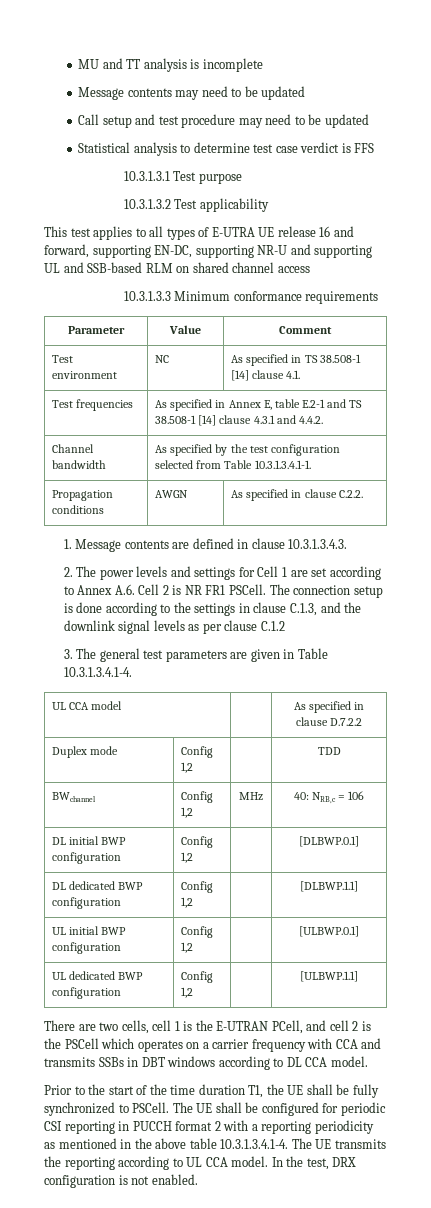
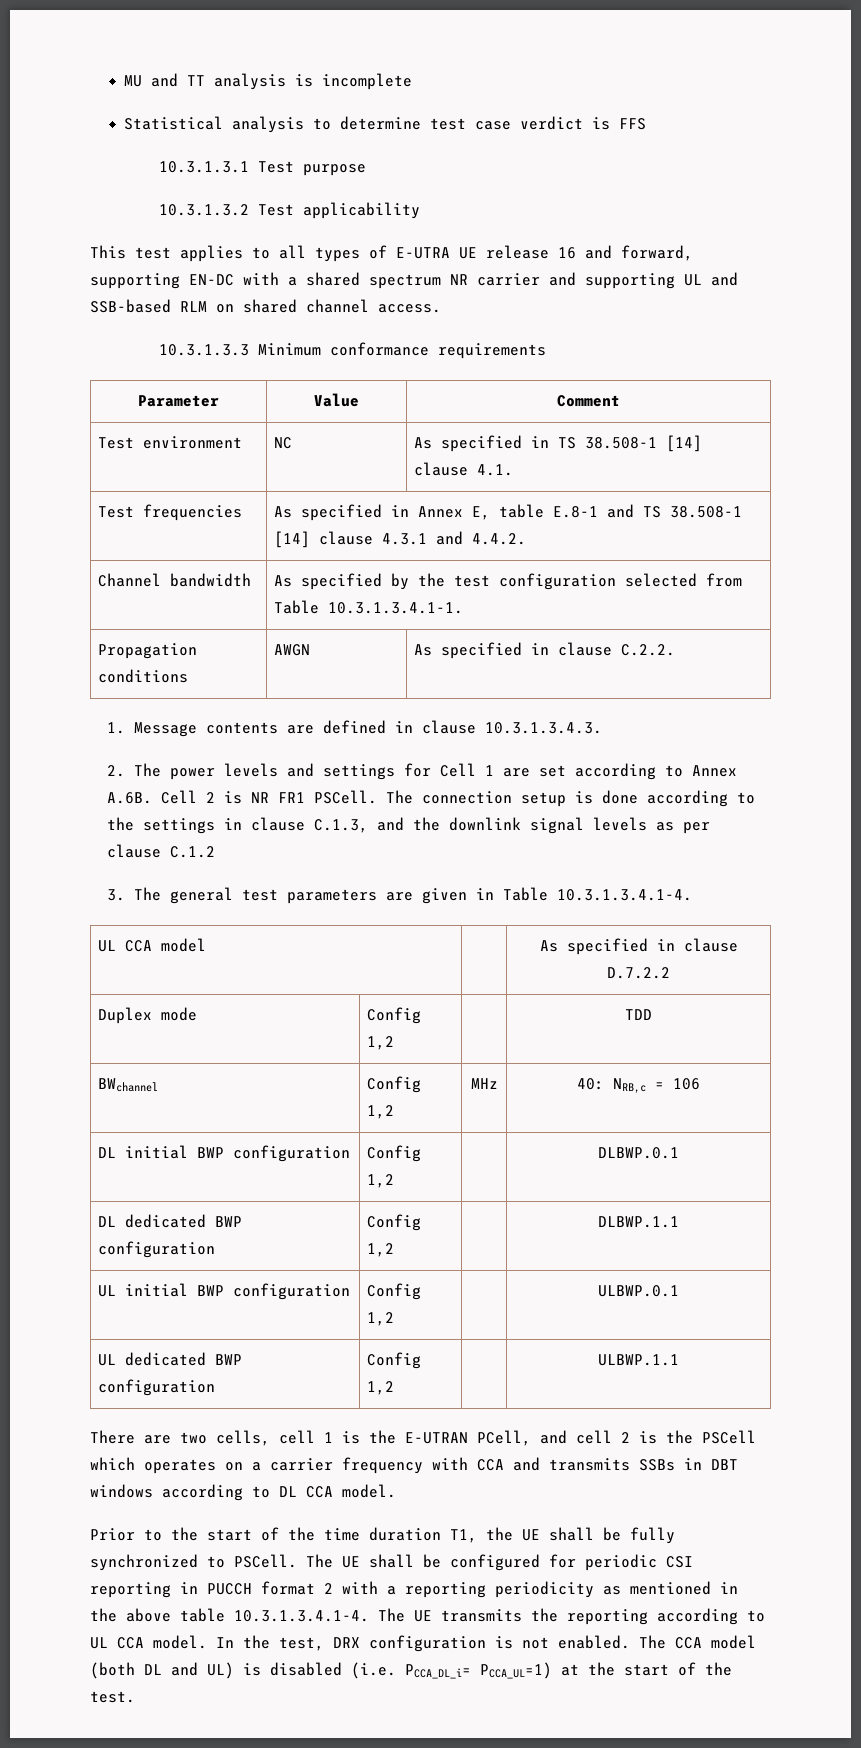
- Message contents may need to be updated
- Call setup and test procedure may need to be updated
- This test applies to all types of E-UTRA UE release 16 and forward, supporting EN-DC, supporting NR-U and supporting UL and SSB-based RLM on shared channel access
+ This test applies to all types of E-UTRA UE release 16 and forward, supporting EN-DC with a shared spectrum NR carrier and supporting UL and SSB-based RLM on shared channel access.
- Test frequencies | As specified in Annex E, table E.2-1 and TS 38.508-1 [14] clause 4.3.1 and 4.4.2.
+ Test frequencies | As specified in Annex E, table E.8-1 and TS 38.508-1 [14] clause 4.3.1 and 4.4.2.
- 2. The power levels and settings for Cell 1 are set according to Annex A.6. Cell 2 is NR FR1 PSCell.
+ 2. The power levels and settings for Cell 1 are set according to Annex A.6B. Cell 2 is NR FR1 PSCell.
- DL initial BWP configuration | Config 1,2 | | [DLBWP.0.1]
+ DL initial BWP configuration | Config 1,2 | | DLBWP.0.1
- DL dedicated BWP configuration | Config 1,2 | | [DLBWP.1.1]
+ DL dedicated BWP configuration | Config 1,2 | | DLBWP.1.1
- UL initial BWP configuration | Config 1,2 | | [ULBWP.0.1]
+ UL initial BWP configuration | Config 1,2 | | ULBWP.0.1
- UL dedicated BWP configuration | Config 1,2 | | [ULBWP.1.1]
+ UL dedicated BWP configuration | Config 1,2 | | ULBWP.1.1
+ The CCA model (both DL and UL) is disabled (i.e. PCCA_DL_i= PCCA_UL=1) at the start of the test.

